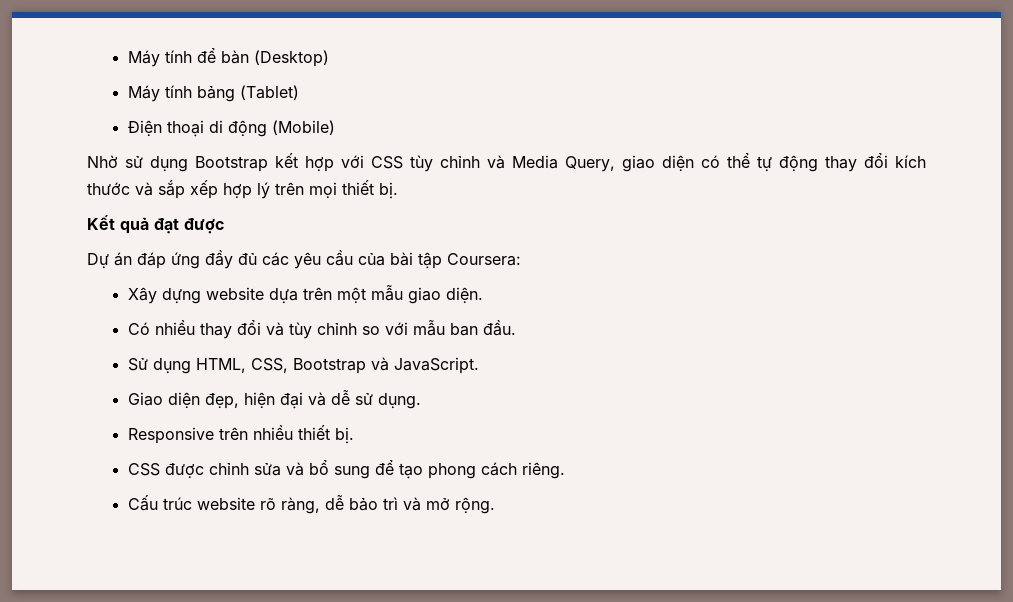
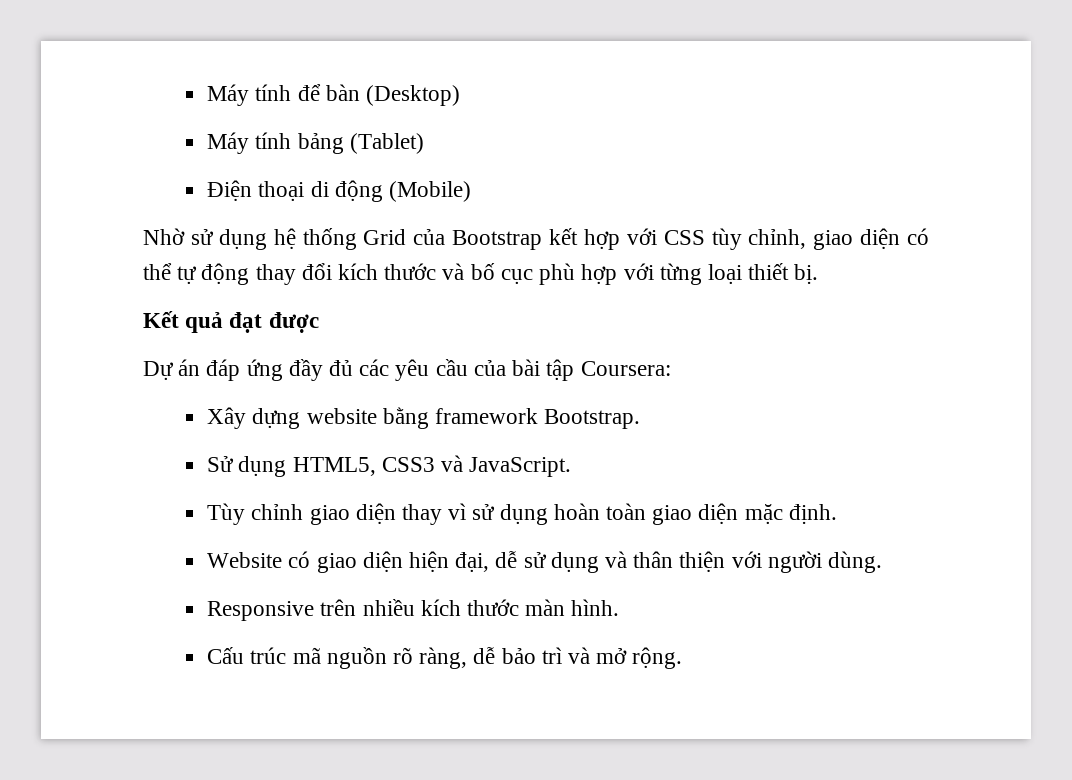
- Nhờ sử dụng Bootstrap kết hợp với CSS tùy chỉnh và Media Query, giao diện có thể tự động thay đổi kích thước và sắp xếp hợp lý trên mọi thiết bị.
+ Nhờ sử dụng hệ thống Grid của Bootstrap kết hợp với CSS tùy chỉnh, giao diện có thể tự động thay đổi kích thước và bố cục phù hợp với từng loại thiết bị.
- Xây dựng website dựa trên một mẫu giao diện.
- Có nhiều thay đổi và tùy chỉnh so với mẫu ban đầu.
+ Xây dựng website bằng framework Bootstrap.
- Sử dụng HTML, CSS, Bootstrap và JavaScript.
+ Sử dụng HTML5, CSS3 và JavaScript.
- Giao diện đẹp, hiện đại và dễ sử dụng.
- Responsive trên nhiều thiết bị.
- CSS được chỉnh sửa và bổ sung để tạo phong cách riêng.
+ Tùy chỉnh giao diện thay vì sử dụng hoàn toàn giao diện mặc định.
+ Website có giao diện hiện đại, dễ sử dụng và thân thiện với người dùng.
+ Responsive trên nhiều kích thước màn hình.
- Cấu trúc website rõ ràng, dễ bảo trì và mở rộng.
+ Cấu trúc mã nguồn rõ ràng, dễ bảo trì và mở rộng.

